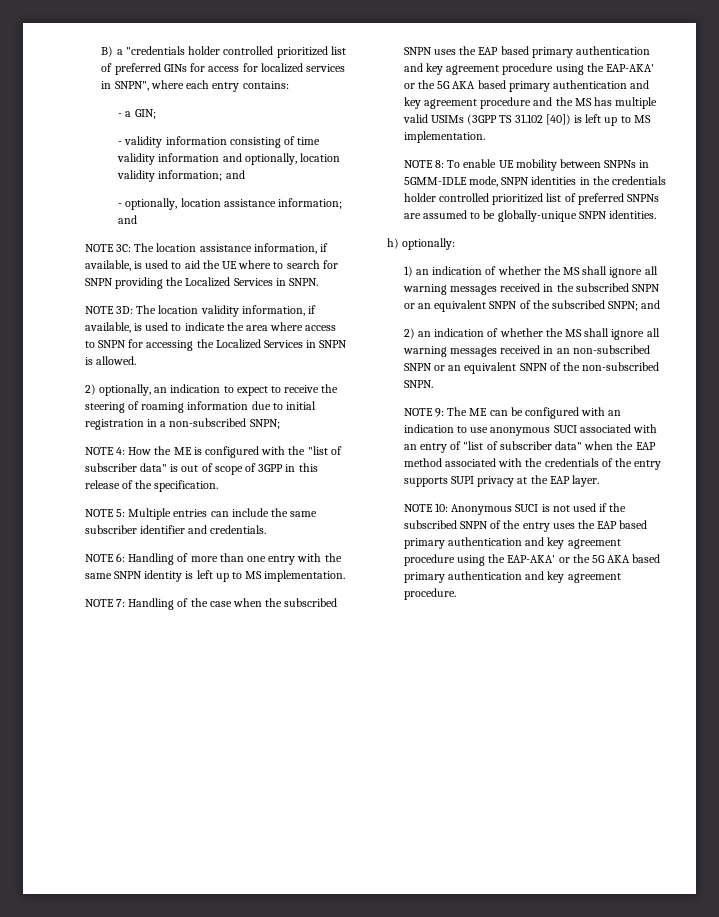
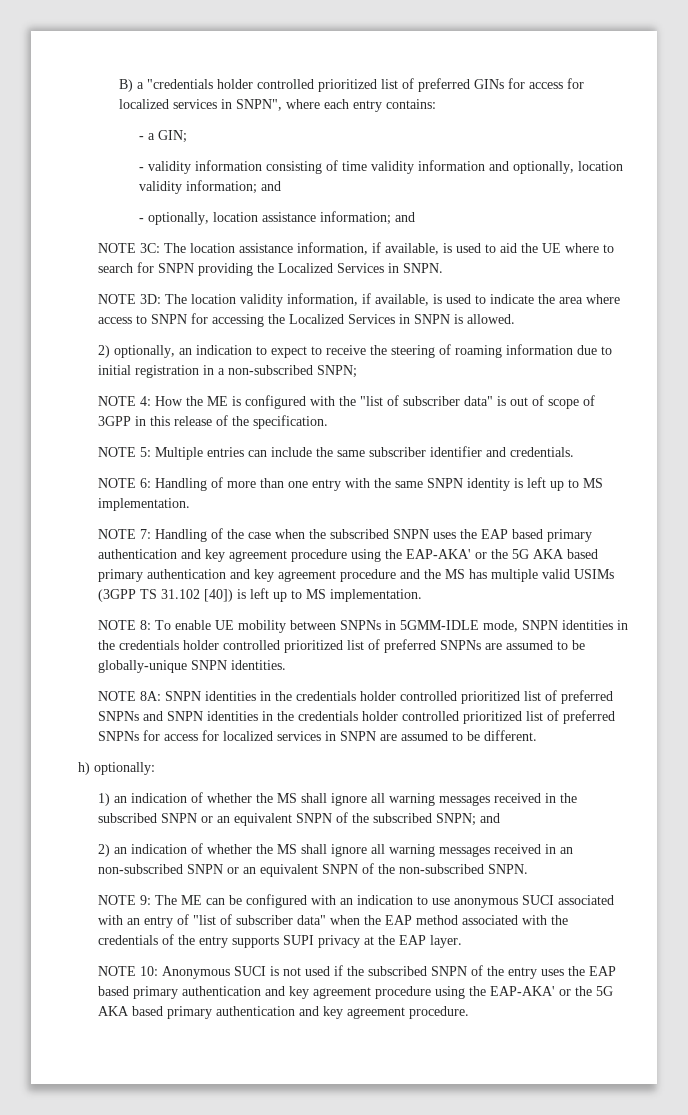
+ NOTE 8A: SNPN identities in the credentials holder controlled prioritized list of preferred SNPNs and SNPN identities in the credentials holder controlled prioritized list of preferred SNPNs for access for localized services in SNPN are assumed to be different.

